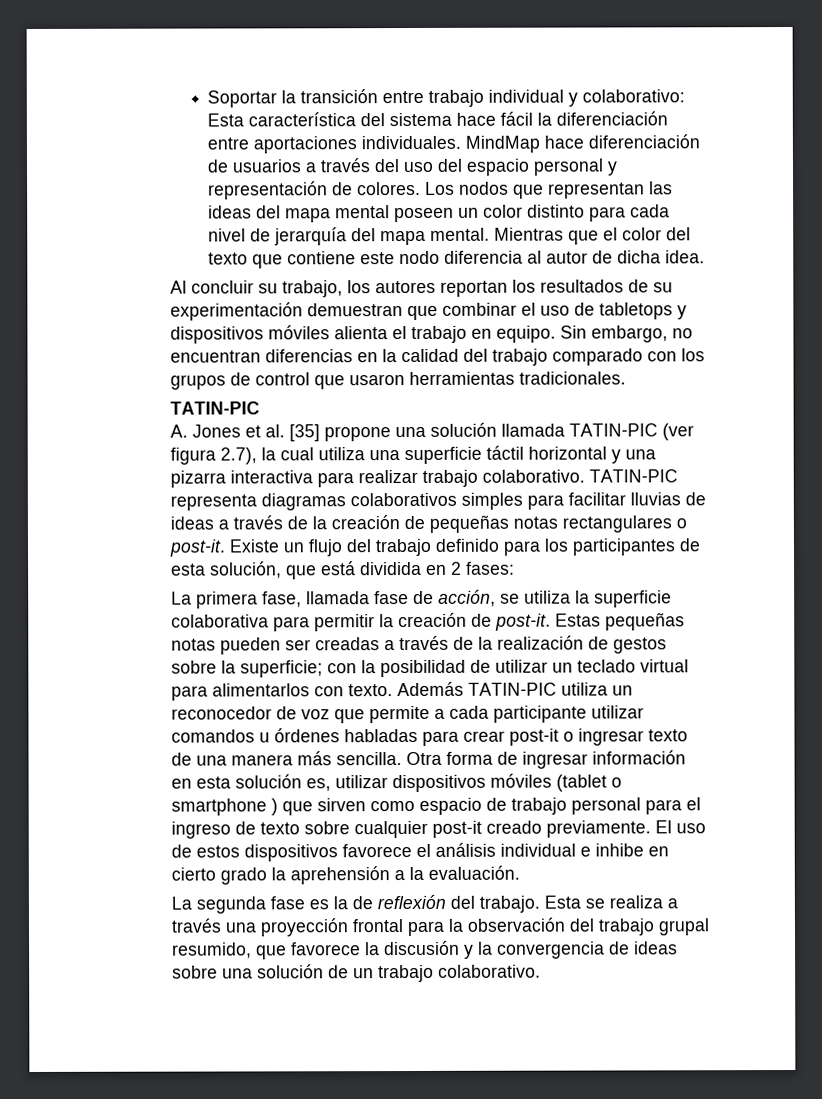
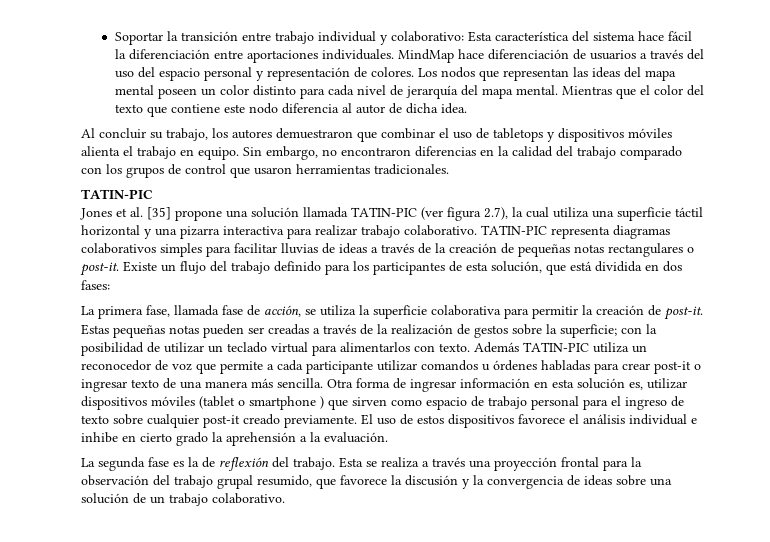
- Al concluir su trabajo, los autores reportan los resultados de su experimentación demuestran que combinar el uso de tabletops y dispositivos móviles alienta el trabajo en equipo.
+ Al concluir su trabajo, los autores demuestraron que combinar el uso de tabletops y dispositivos móviles alienta el trabajo en equipo.
- Sin embargo, no encuentran diferencias en la calidad del trabajo comparado con los grupos de control que usaron herramientas tradicionales.
+ Sin embargo, no encontraron diferencias en la calidad del trabajo comparado con los grupos de control que usaron herramientas tradicionales.
- A. Jones et al. [35] propone una solución llamada TATIN-PIC (ver figura 2.7), la cual utiliza una superficie táctil horizontal y una pizarra interactiva para realizar trabajo colaborativo.
+ Jones et al. [35] propone una solución llamada TATIN-PIC (ver figura 2.7), la cual utiliza una superficie táctil horizontal y una pizarra interactiva para realizar trabajo colaborativo.
- Existe un flujo del trabajo definido para los participantes de esta solución, que está dividida en 2 fases:
+ Existe un flujo del trabajo definido para los participantes de esta solución, que está dividida en dos fases:

